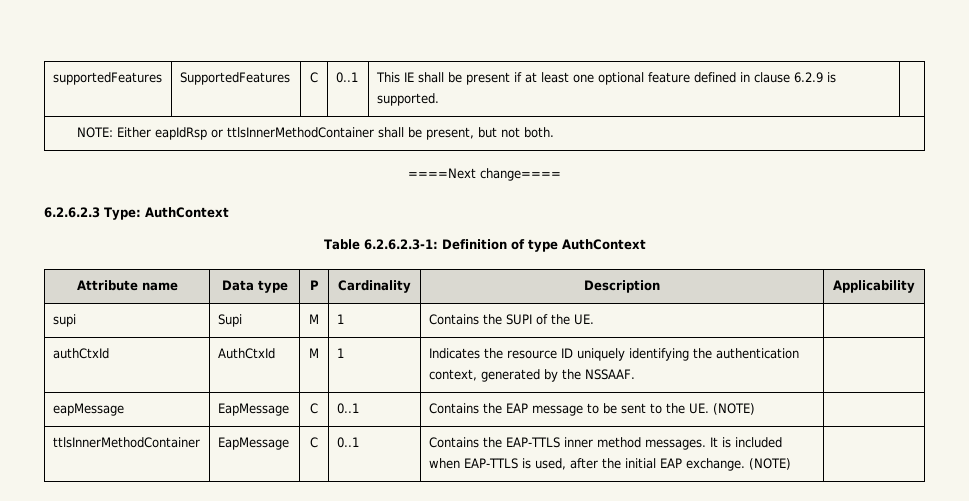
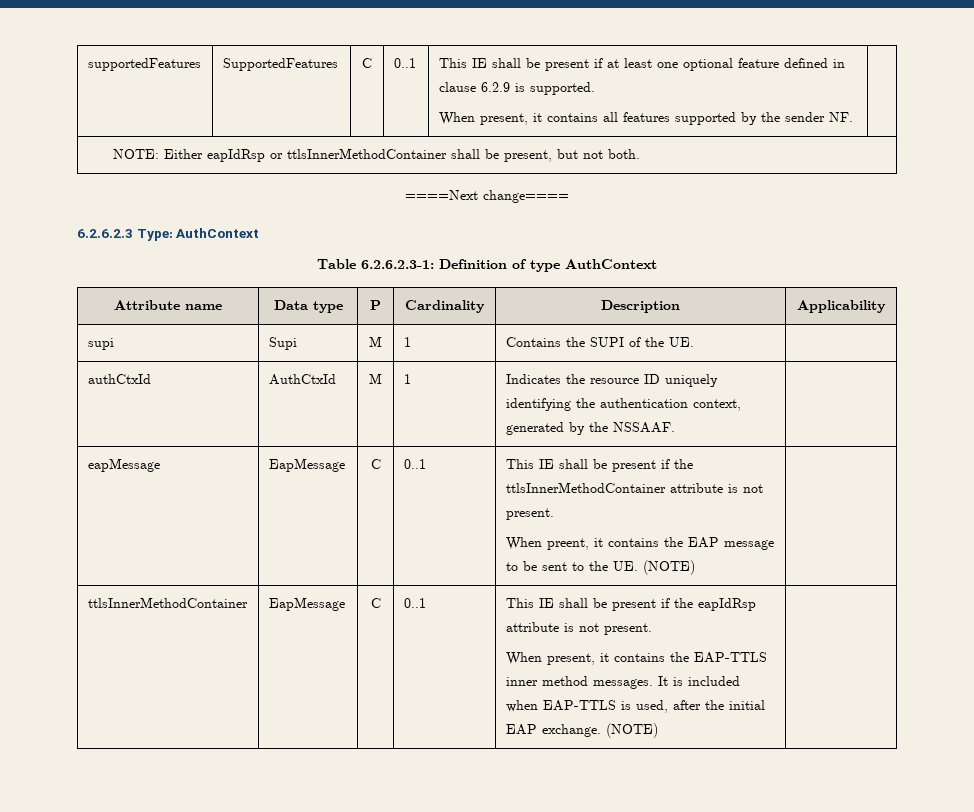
- supportedFeatures | SupportedFeatures | C | 0..1 | This IE shall be present if at least one optional feature defined in clause 6.2.9 is supported. |
+ supportedFeatures | SupportedFeatures | C | 0..1 | This IE shall be present if at least one optional feature defined in clause 6.2.9 is supported.
+ When present, it contains all features supported by the sender NF. |
- eapMessage | EapMessage | C | 0..1 | Contains the EAP message to be sent to the UE. (NOTE) |
+ eapMessage | EapMessage | C | 0..1 | This IE shall be present if the ttlsInnerMethodContainer attribute is not present.
+ When preent, it contains the EAP message to be sent to the UE. (NOTE) |
- ttlsInnerMethodContainer | EapMessage | C | 0..1 | Contains the EAP-TTLS inner method messages. It is included when EAP-TTLS is used, after the initial EAP exchange. (NOTE) |
+ ttlsInnerMethodContainer | EapMessage | C | 0..1 | This IE shall be present if the eapIdRsp attribute is not present.
+ When present, it contains the EAP-TTLS inner method messages. It is included when EAP-TTLS is used, after the initial EAP exchange. (NOTE) |

